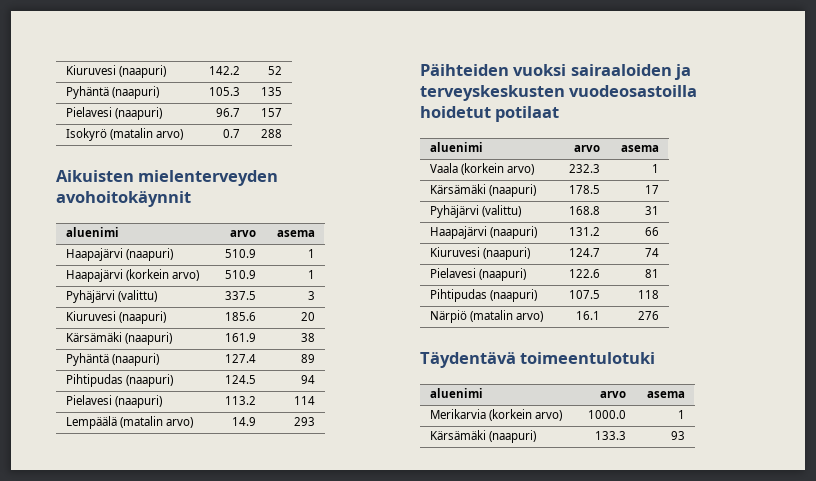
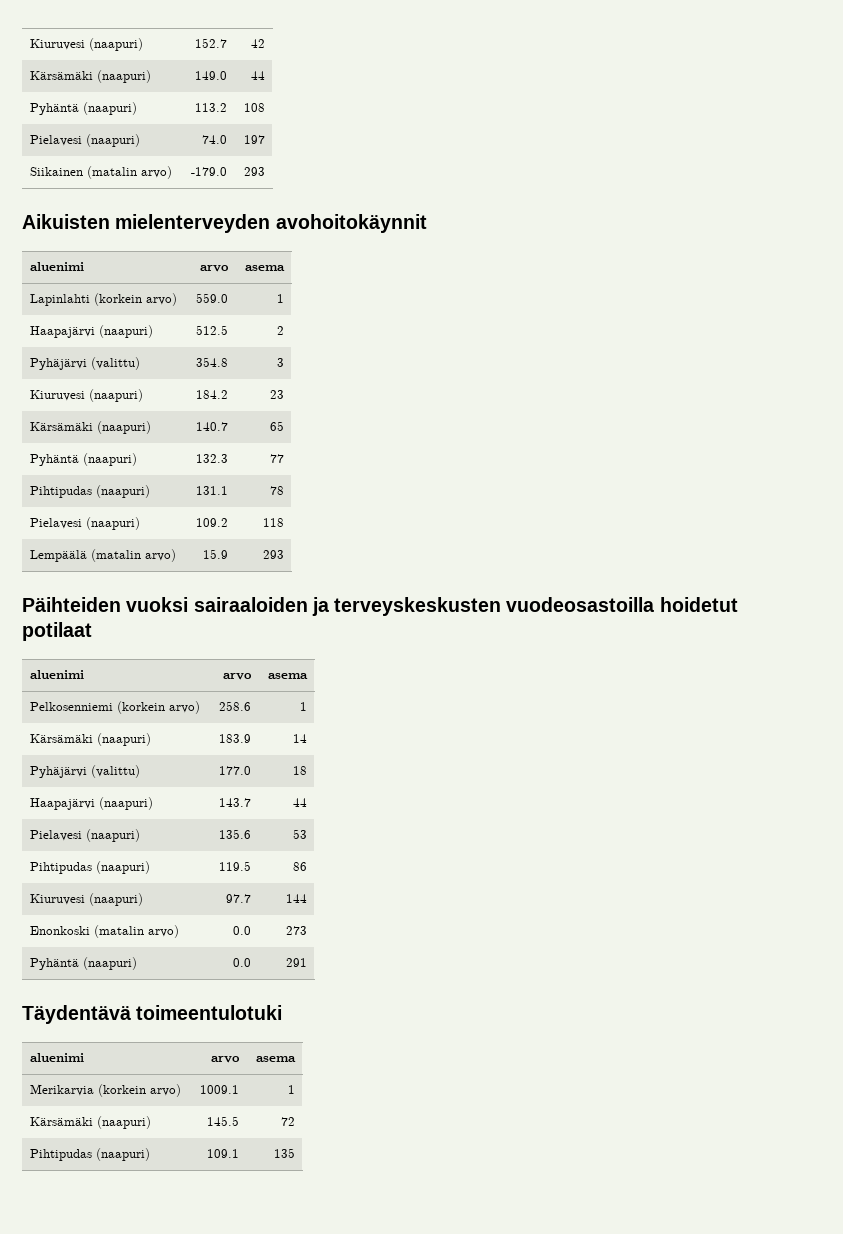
- Kiuruvesi (naapuri) | 142.2 | 52
- Pyhäntä (naapuri) | 105.3 | 135
- Pielavesi (naapuri) | 96.7 | 157
- Isokyrö (matalin arvo) | 0.7 | 288
+ Kiuruvesi (naapuri) | 152.7 | 42
+ Kärsämäki (naapuri) | 149.0 | 44
+ Pyhäntä (naapuri) | 113.2 | 108
+ Pielavesi (naapuri) | 74.0 | 197
+ Siikainen (matalin arvo) | -179.0 | 293
- Haapajärvi (naapuri) | 510.9 | 1
- Haapajärvi (korkein arvo) | 510.9 | 1
- Pyhäjärvi (valittu) | 337.5 | 3
+ Lapinlahti (korkein arvo) | 559.0 | 1
+ Haapajärvi (naapuri) | 512.5 | 2
+ Pyhäjärvi (valittu) | 354.8 | 3
- Kiuruvesi (naapuri) | 185.6 | 20
- Kärsämäki (naapuri) | 161.9 | 38
- Pyhäntä (naapuri) | 127.4 | 89
- Pihtipudas (naapuri) | 124.5 | 94
- Pielavesi (naapuri) | 113.2 | 114
+ Kiuruvesi (naapuri) | 184.2 | 23
+ Kärsämäki (naapuri) | 140.7 | 65
+ Pyhäntä (naapuri) | 132.3 | 77
+ Pihtipudas (naapuri) | 131.1 | 78
+ Pielavesi (naapuri) | 109.2 | 118
- Lempäälä (matalin arvo) | 14.9 | 293
+ Lempäälä (matalin arvo) | 15.9 | 293
- Vaala (korkein arvo) | 232.3 | 1
- Kärsämäki (naapuri) | 178.5 | 17
- Pyhäjärvi (valittu) | 168.8 | 31
- Haapajärvi (naapuri) | 131.2 | 66
- Kiuruvesi (naapuri) | 124.7 | 74
- Pielavesi (naapuri) | 122.6 | 81
- Pihtipudas (naapuri) | 107.5 | 118
- Närpiö (matalin arvo) | 16.1 | 276
+ Pelkosenniemi (korkein arvo) | 258.6 | 1
+ Kärsämäki (naapuri) | 183.9 | 14
+ Pyhäjärvi (valittu) | 177.0 | 18
+ Haapajärvi (naapuri) | 143.7 | 44
+ Pielavesi (naapuri) | 135.6 | 53
+ Pihtipudas (naapuri) | 119.5 | 86
+ Kiuruvesi (naapuri) | 97.7 | 144
+ Enonkoski (matalin arvo) | 0.0 | 273
+ Pyhäntä (naapuri) | 0.0 | 291
- Merikarvia (korkein arvo) | 1000.0 | 1
- Kärsämäki (naapuri) | 133.3 | 93
+ Merikarvia (korkein arvo) | 1009.1 | 1
+ Kärsämäki (naapuri) | 145.5 | 72
+ Pihtipudas (naapuri) | 109.1 | 135

